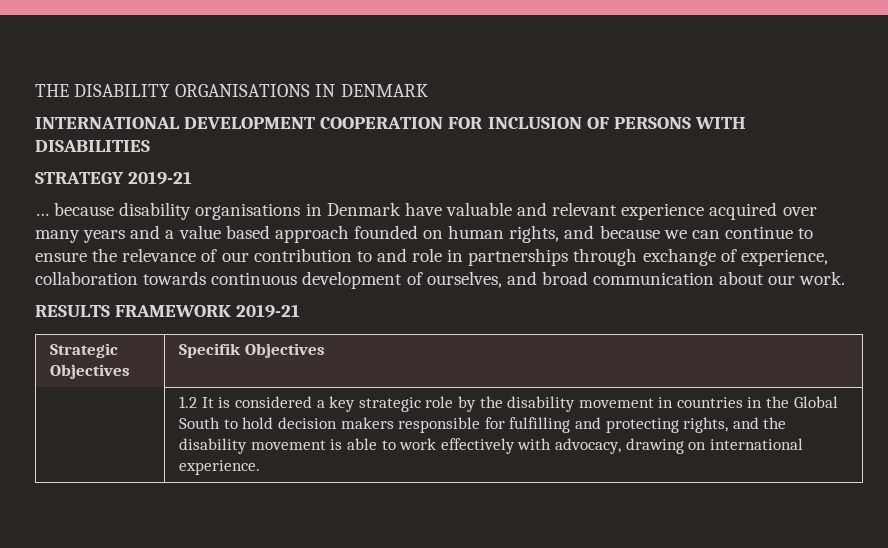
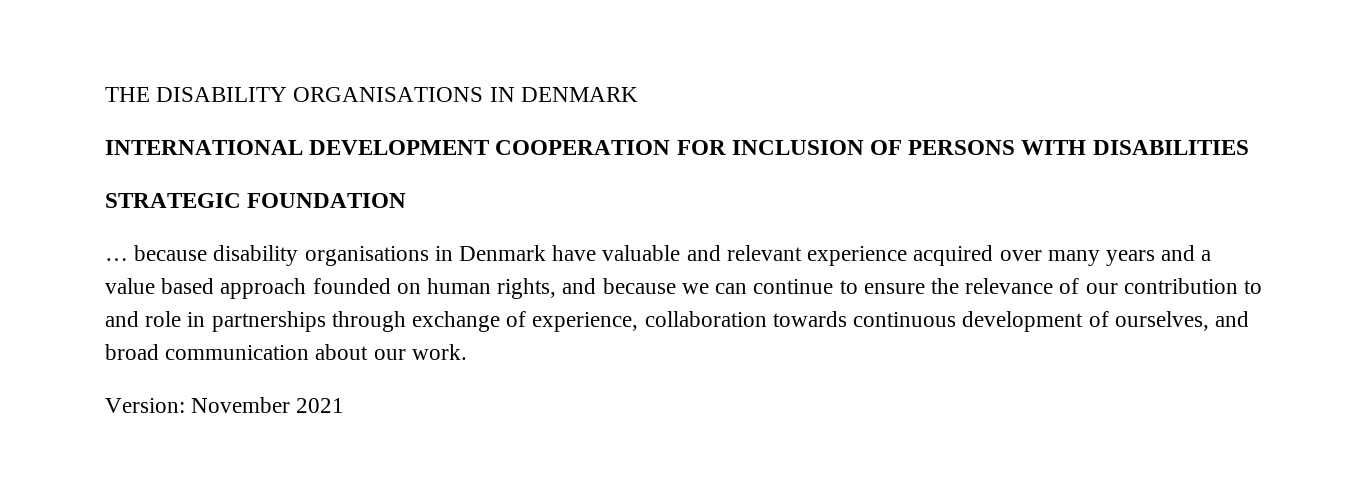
- STRATEGY 2019-21
+ STRATEGIC FOUNDATION
- RESULTS FRAMEWORK 2019-21
- Strategic Objectives | Specifik Objectives
- | 1.2 It is considered a key strategic role by the disability movement in countries in the Global South to hold decision makers responsible for fulfilling and protecting rights, and the disability movement is able to work effectively with advocacy, drawing on international experience.
+ Version: November 2021

